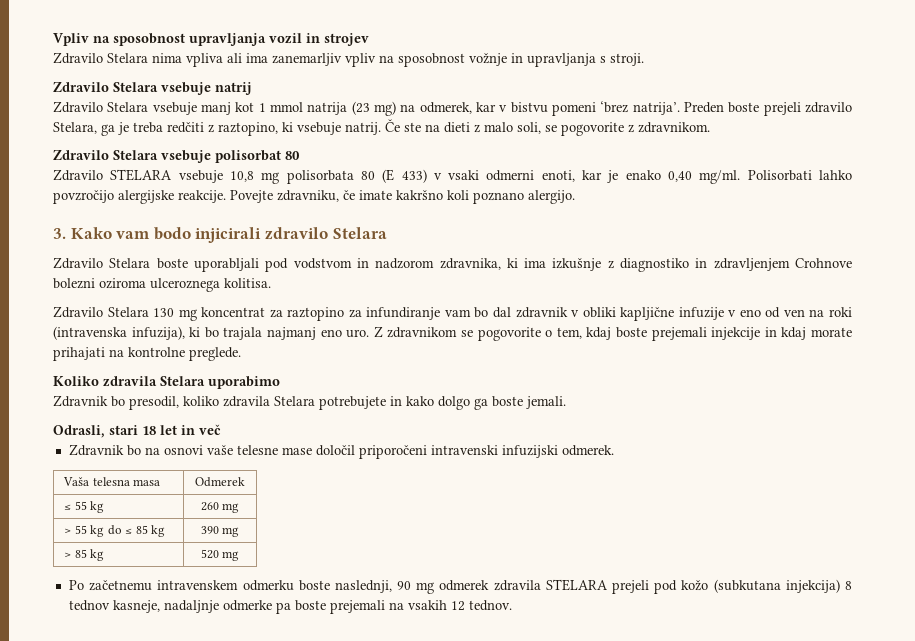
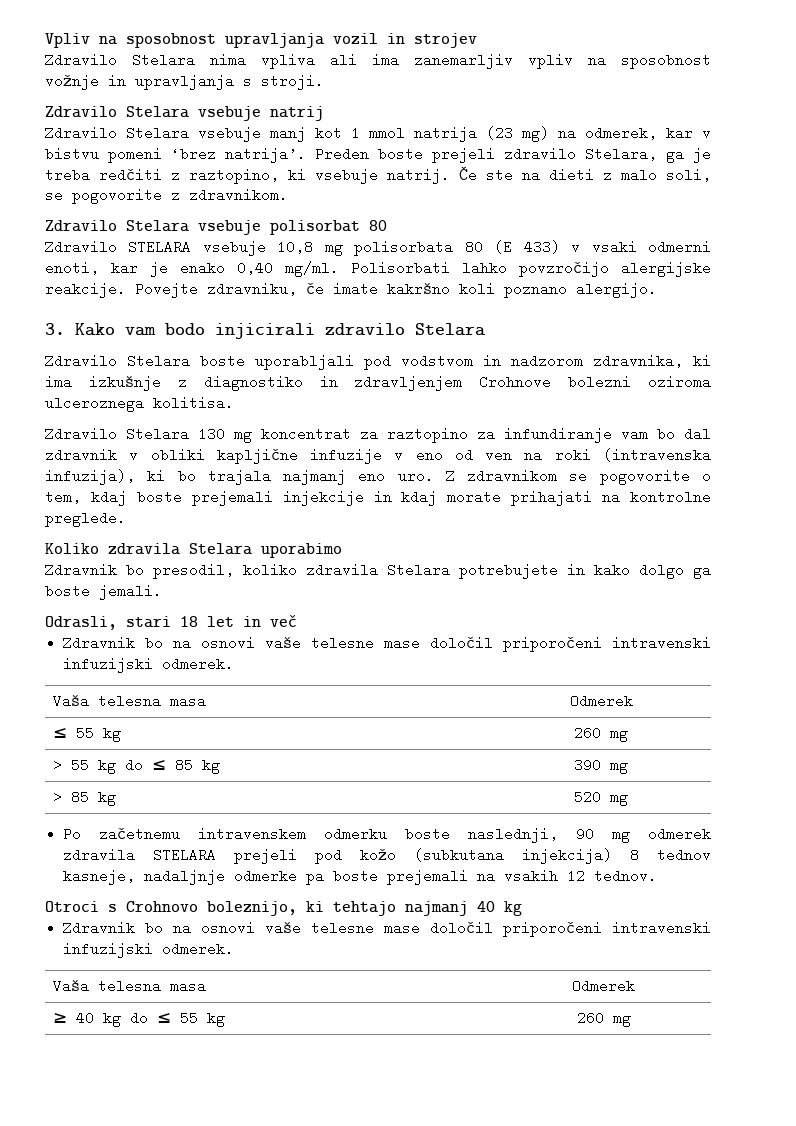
+ Otroci s Crohnovo boleznijo, ki tehtajo najmanj 40 kg
+ Zdravnik bo na osnovi vaše telesne mase določil priporočeni intravenski infuzijski odmerek.
+ Vaša telesna masa | Odmerek
+ ≥ 40 kg do ≤ 55 kg | 260 mg

